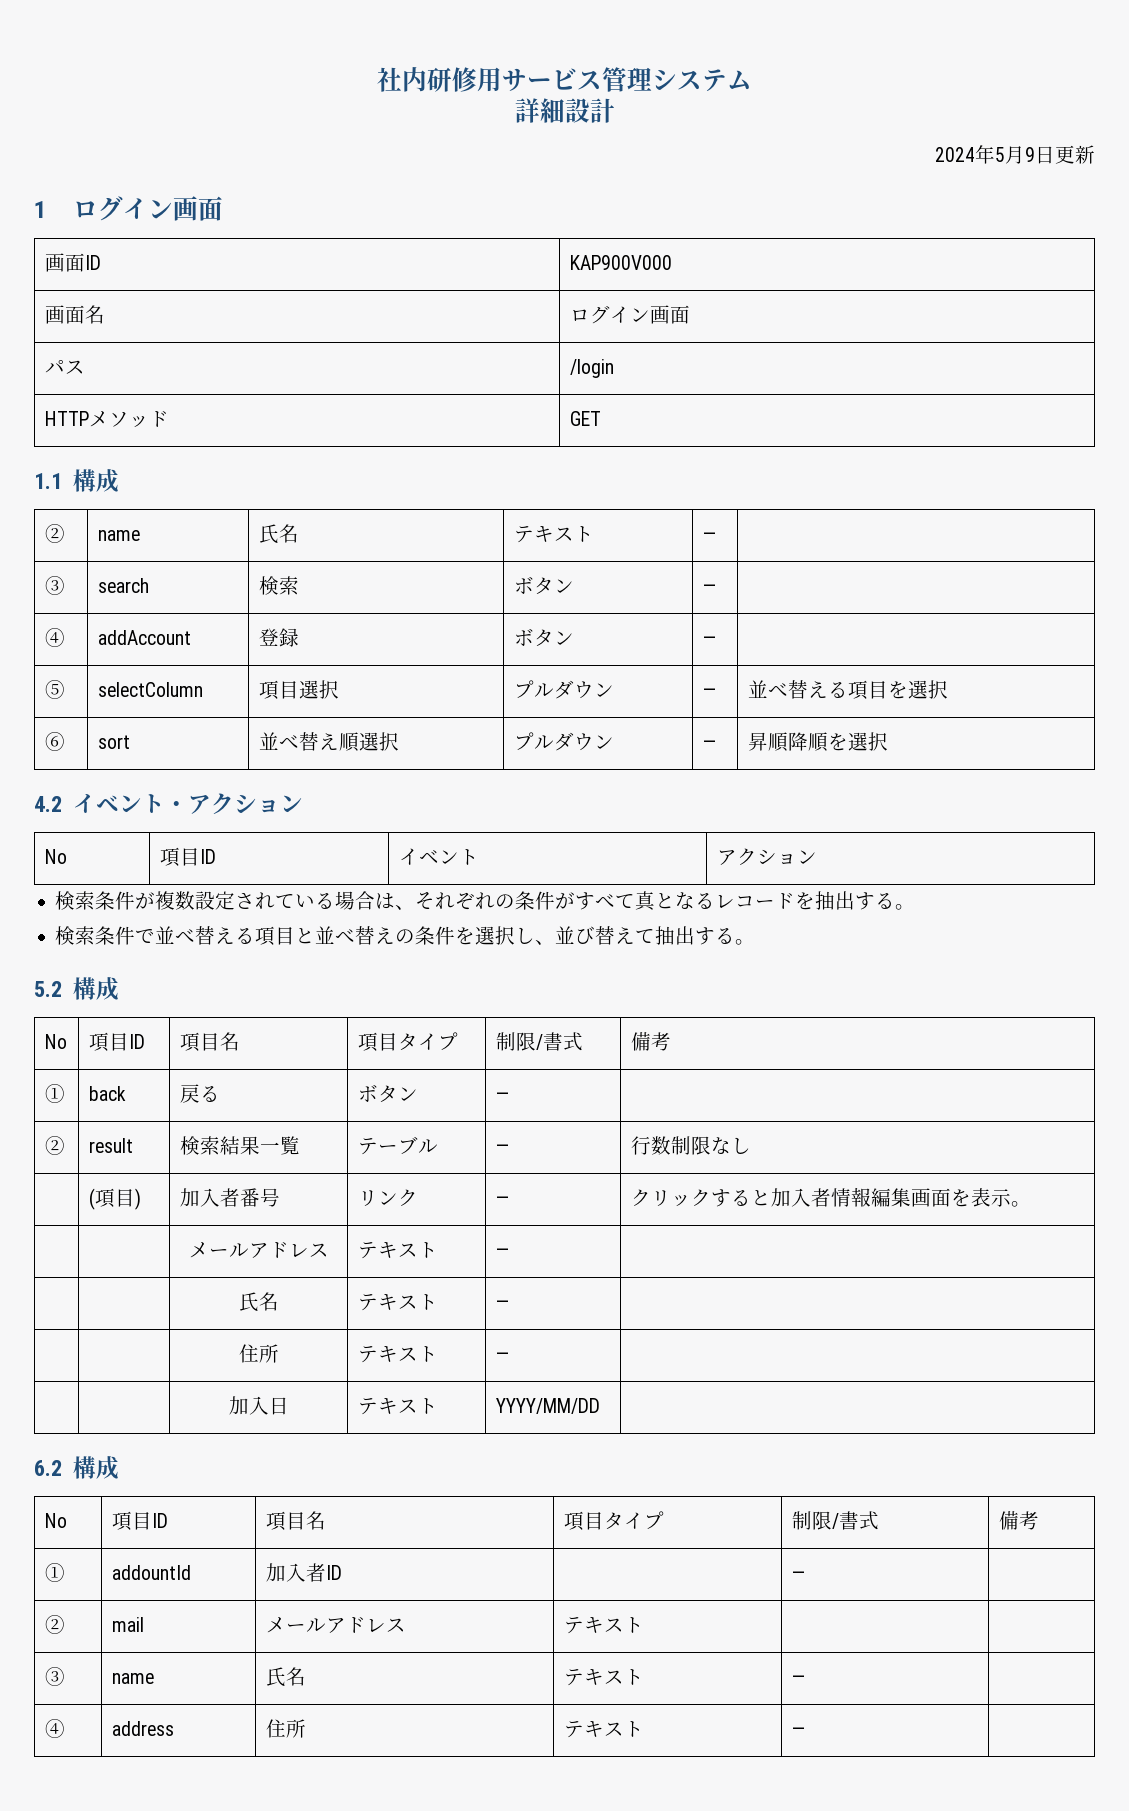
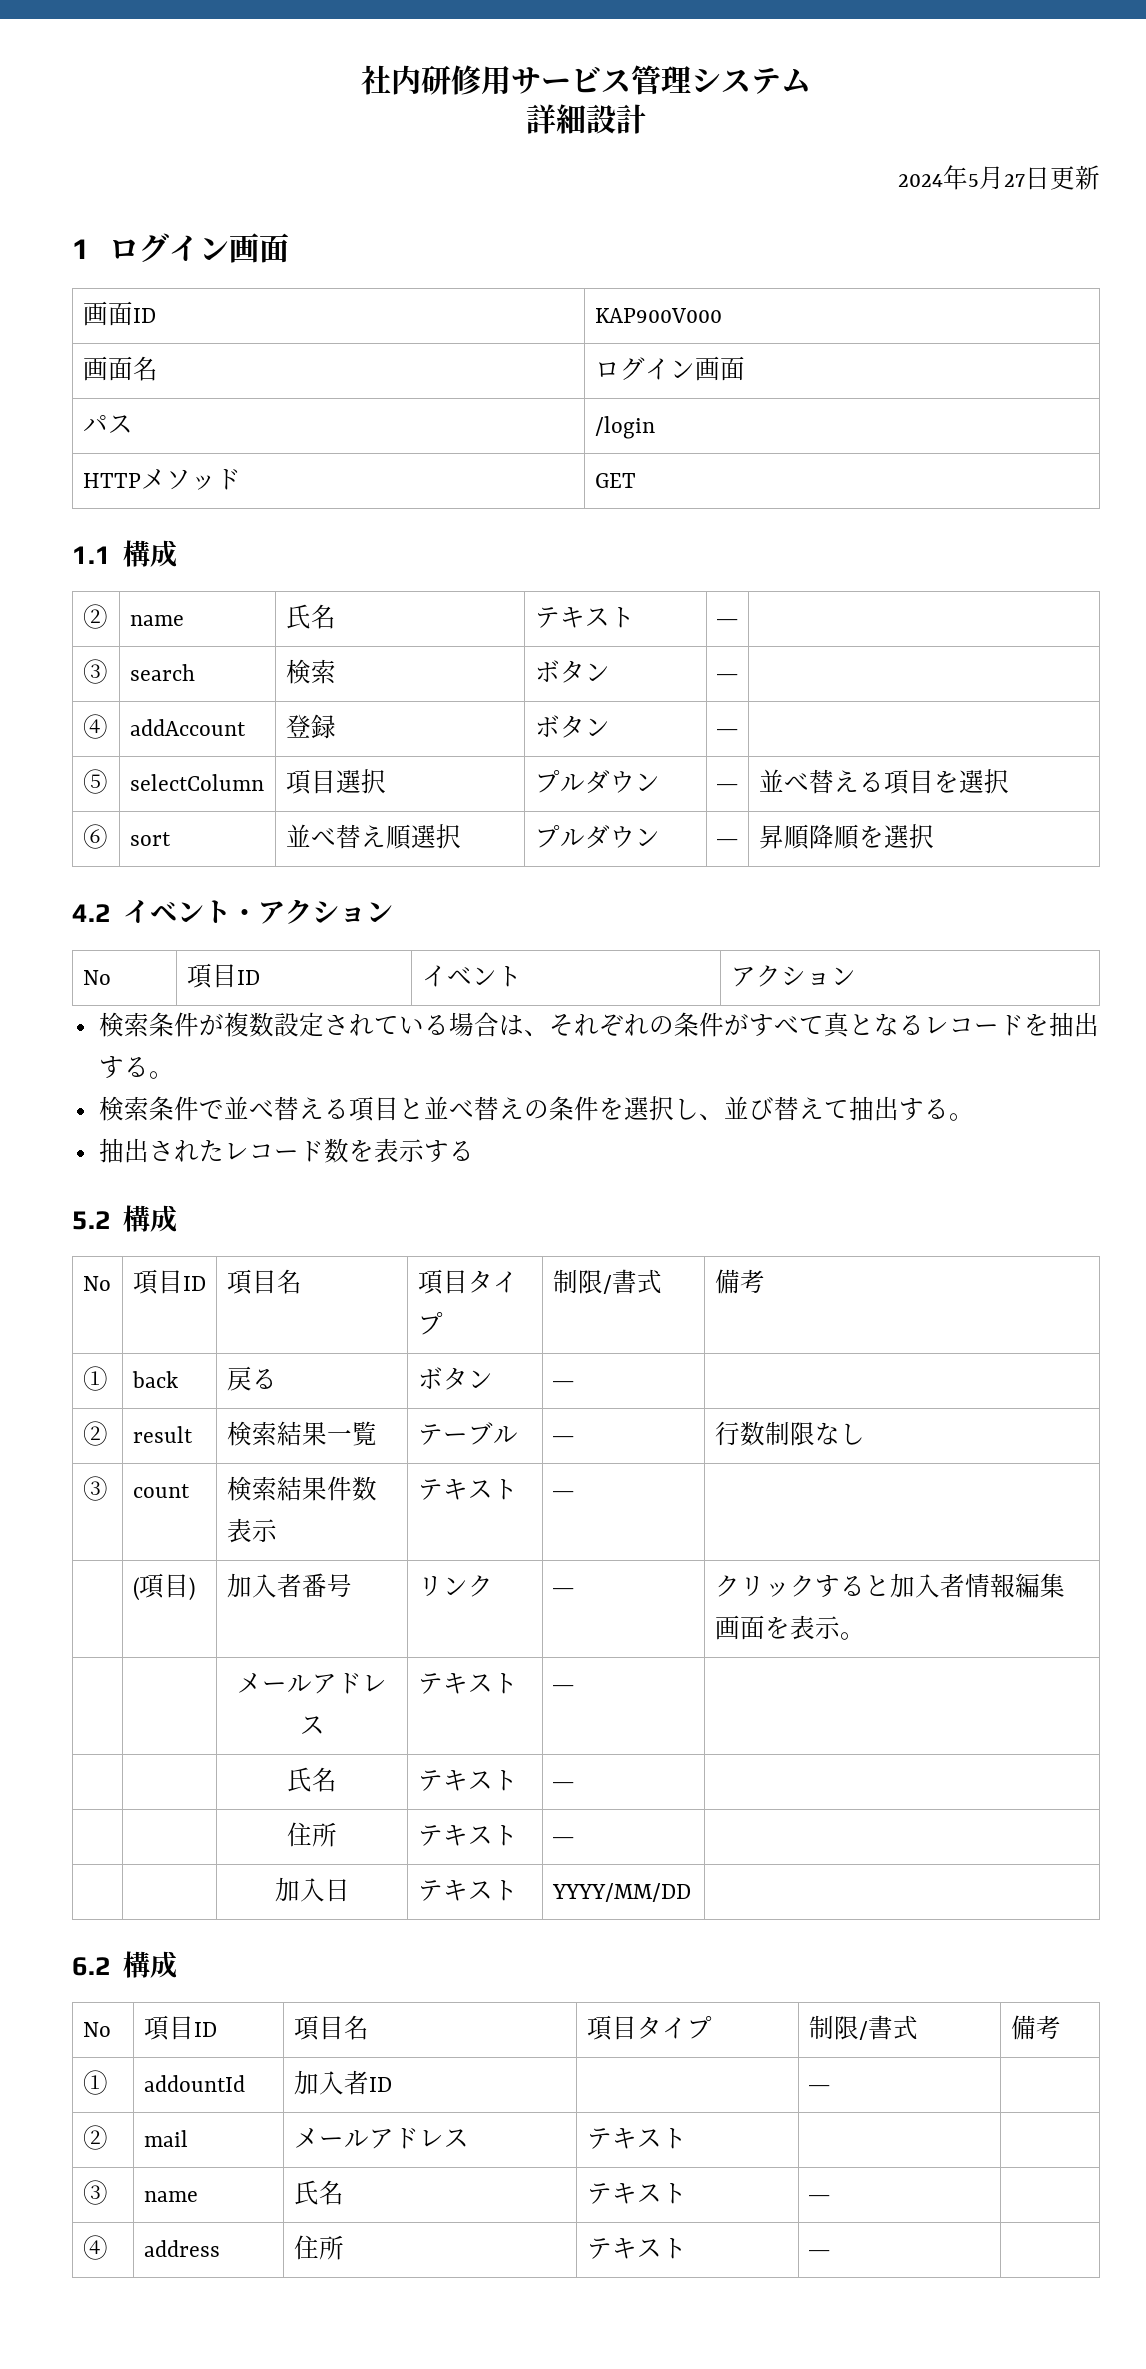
- 2024年5月9日更新
+ 2024年5月27日更新
+ 抽出されたレコード数を表示する
+ ③ | count | 検索結果件数表示 | テキスト | ― |

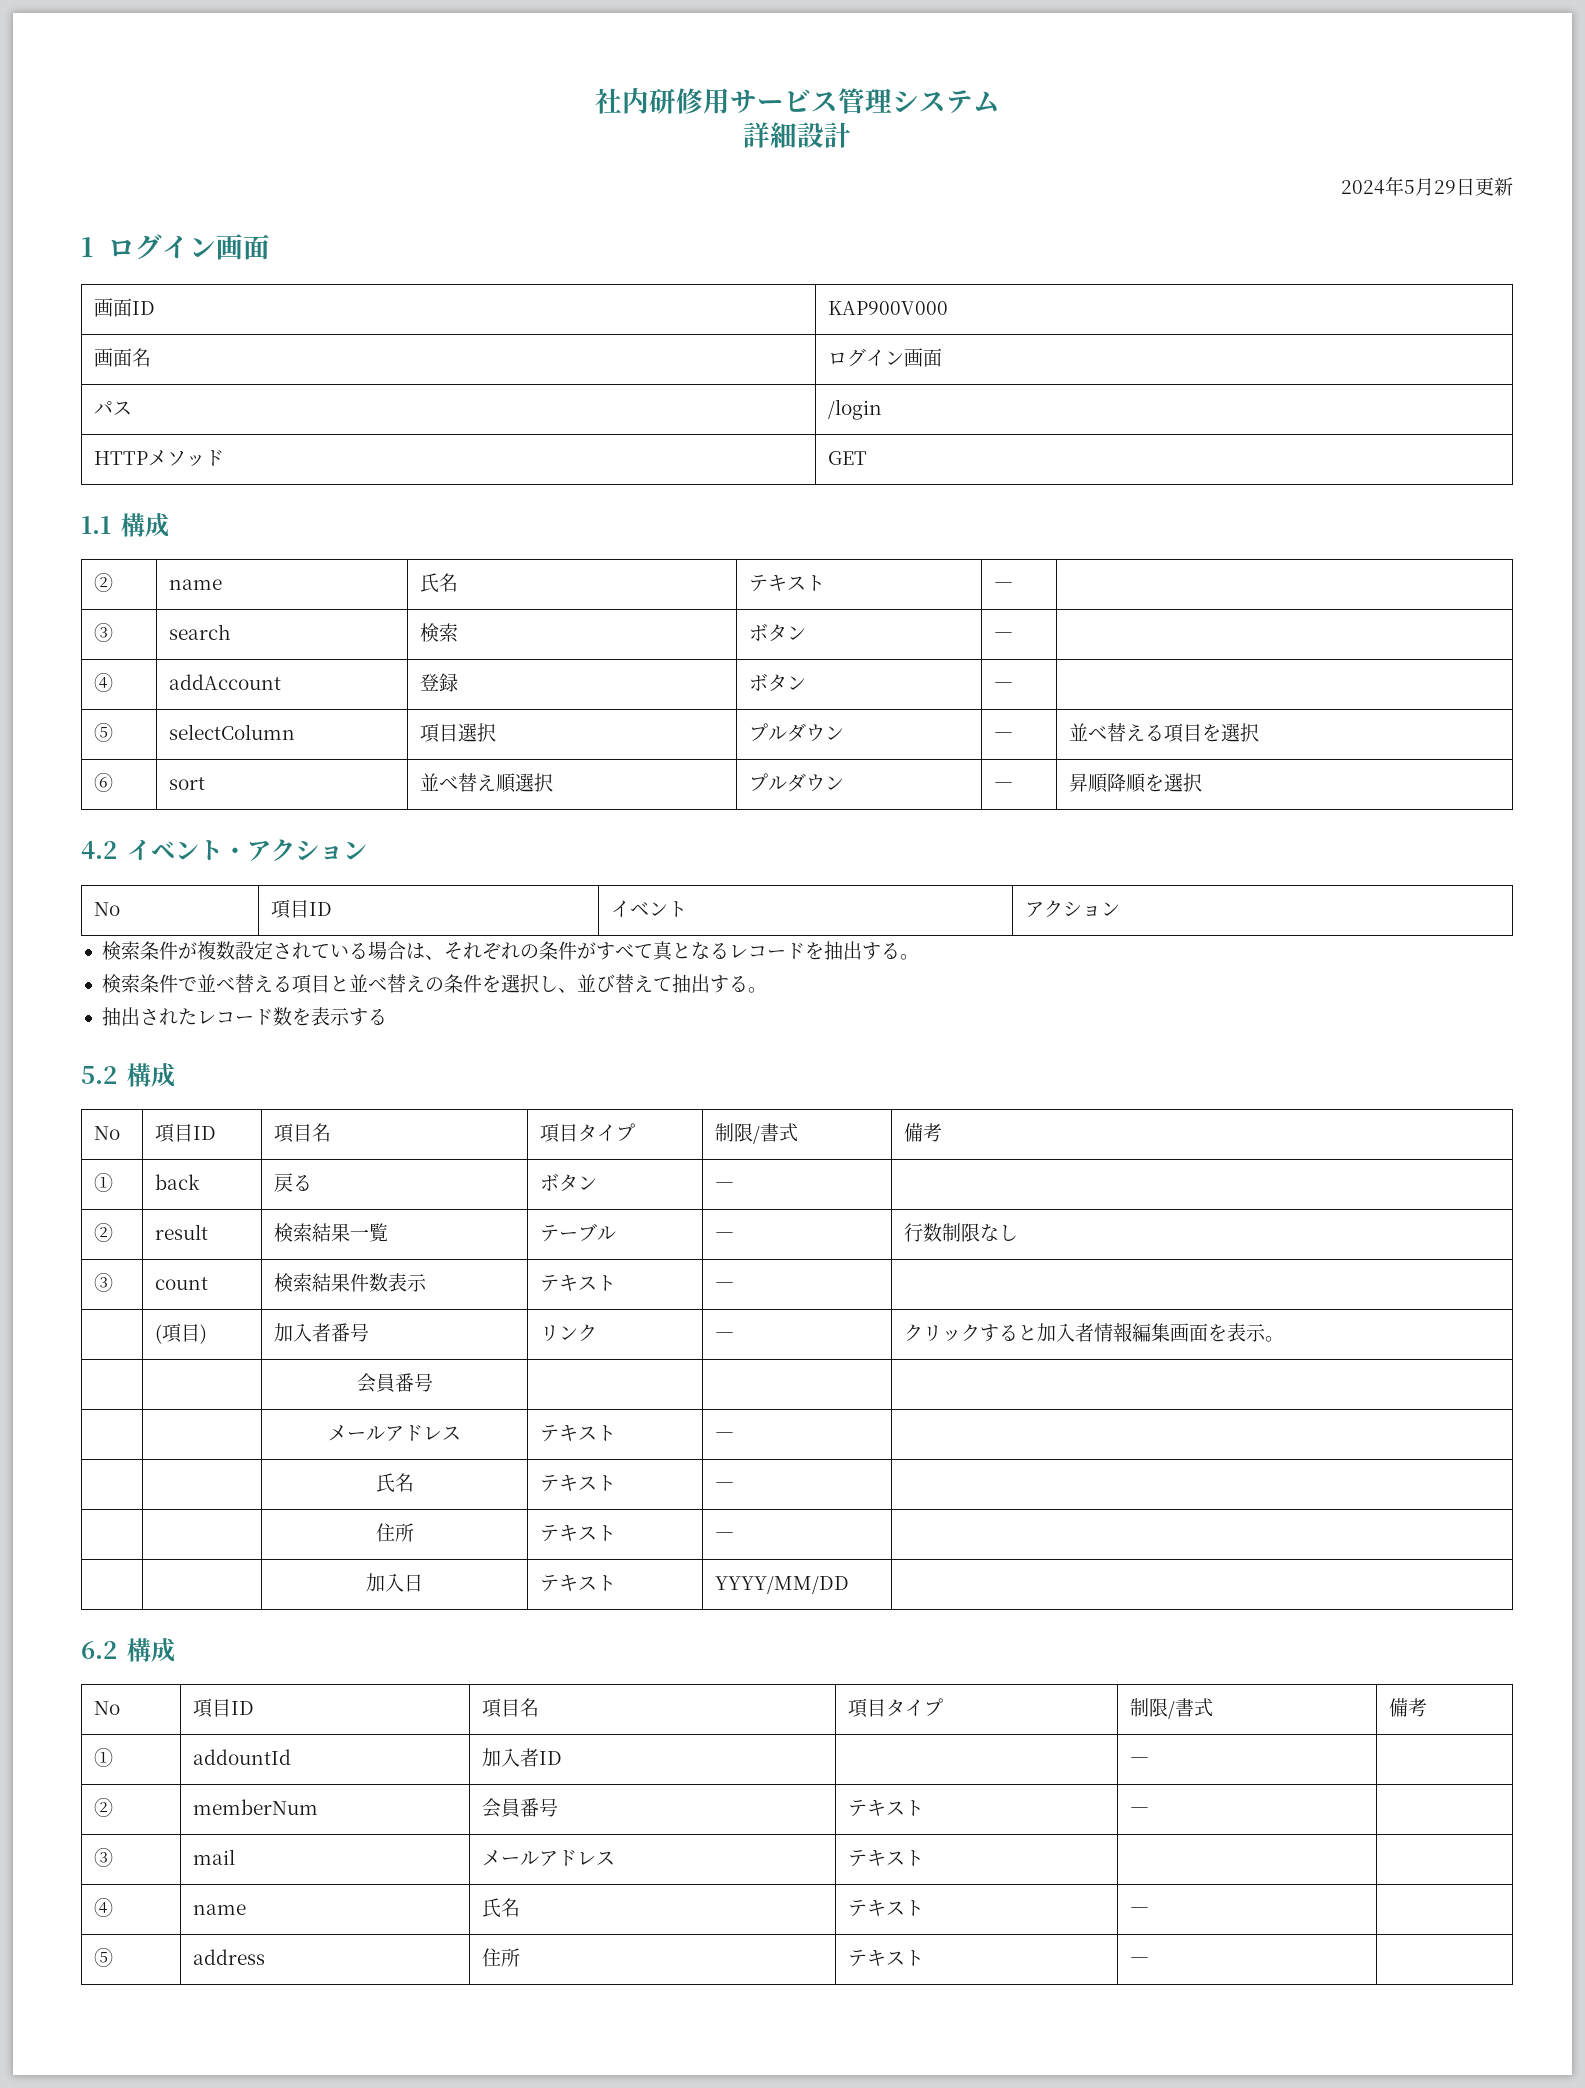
- 2024年5月27日更新
+ 2024年5月29日更新
+ | | 会員番号 | | |
- ② | mail | メールアドレス | テキスト | |
+ ② | memberNum | 会員番号 | テキスト | ― |
+ ③ | mail | メールアドレス | テキスト | |
- ③ | name | 氏名 | テキスト | ― |
- ④ | address | 住所 | テキスト | ― |
+ ④ | name | 氏名 | テキスト | ― |
+ ⑤ | address | 住所 | テキスト | ― |

